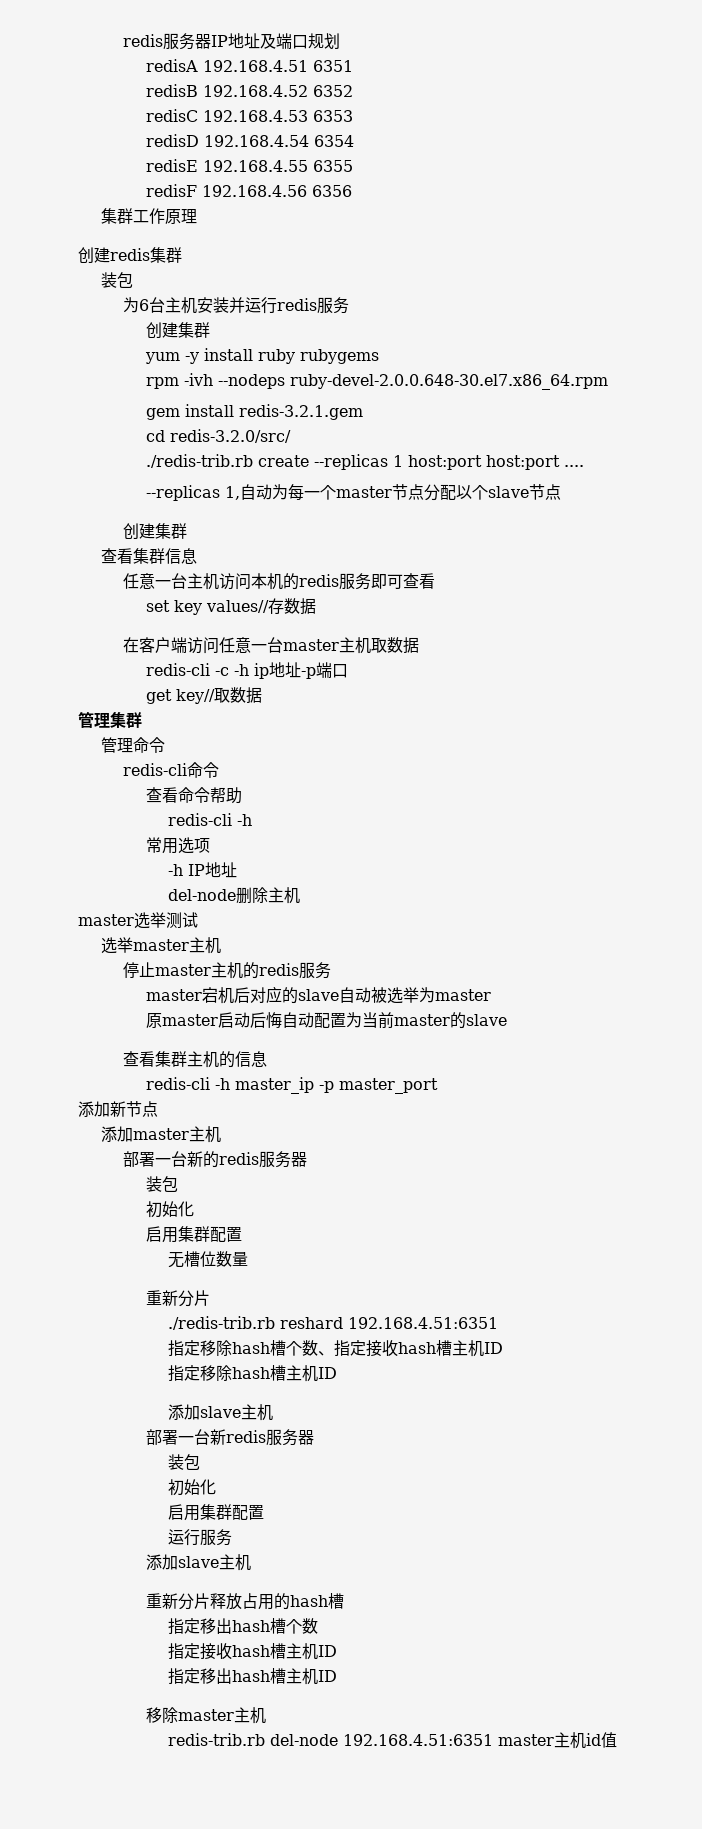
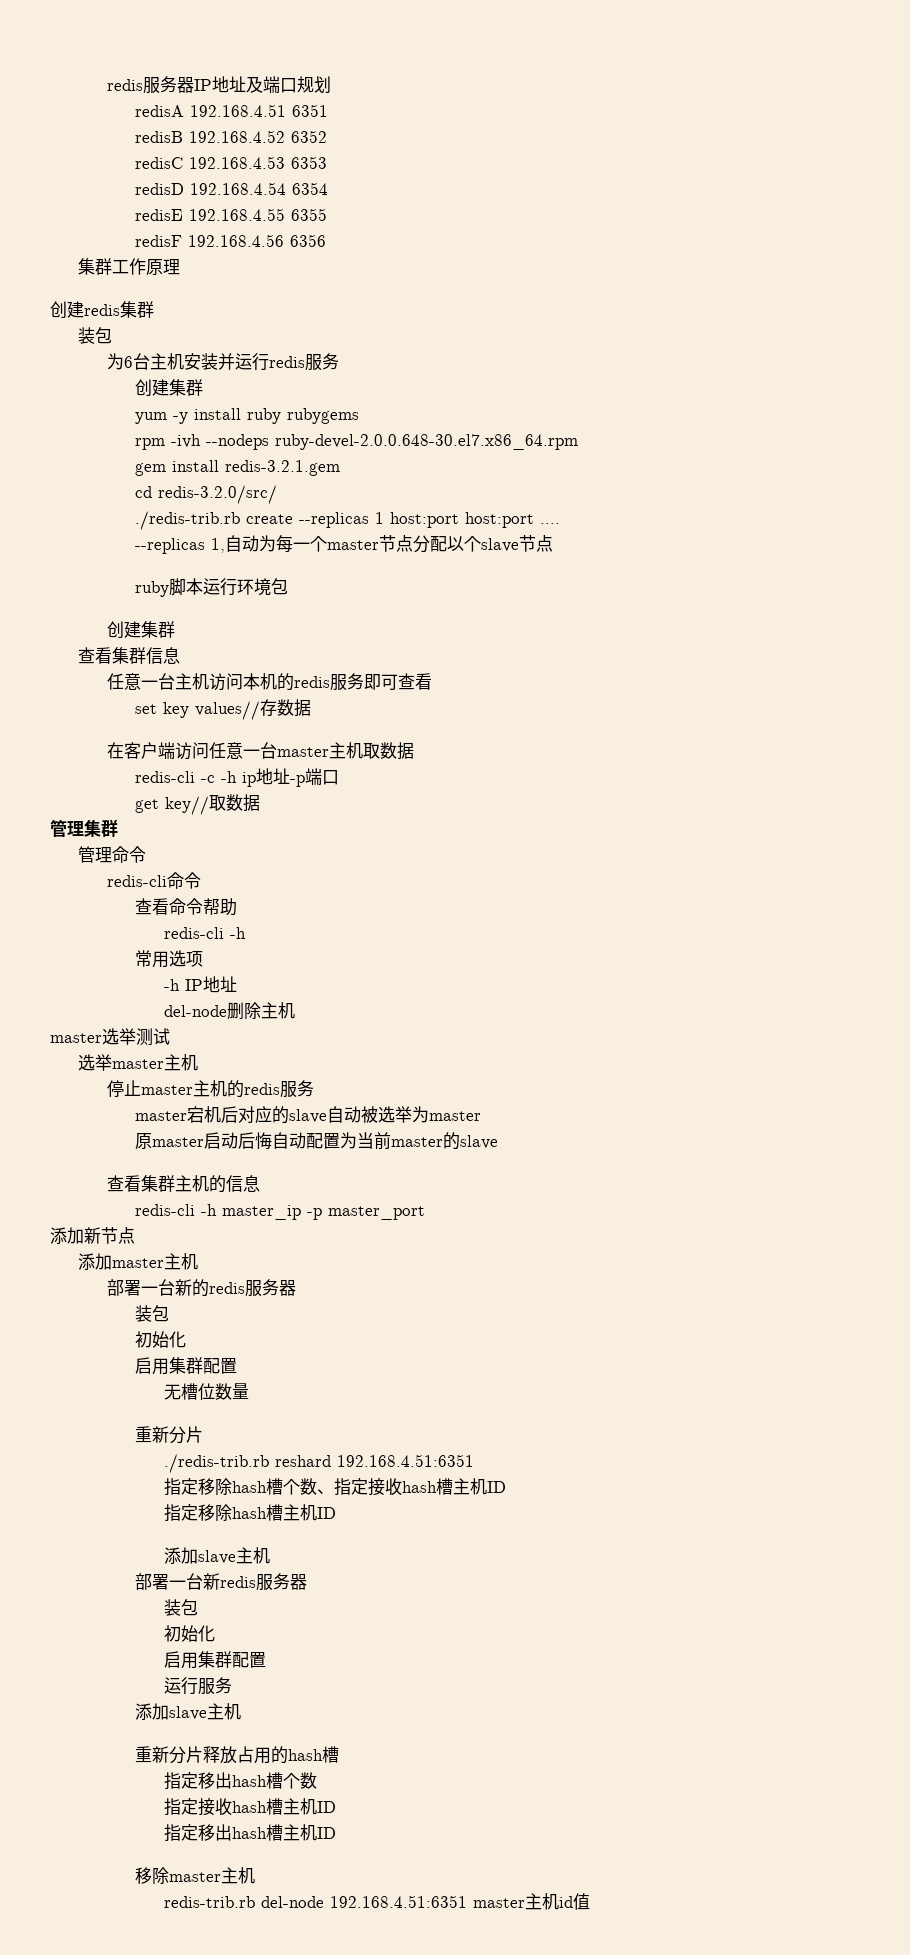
+ ruby脚本运行环境包

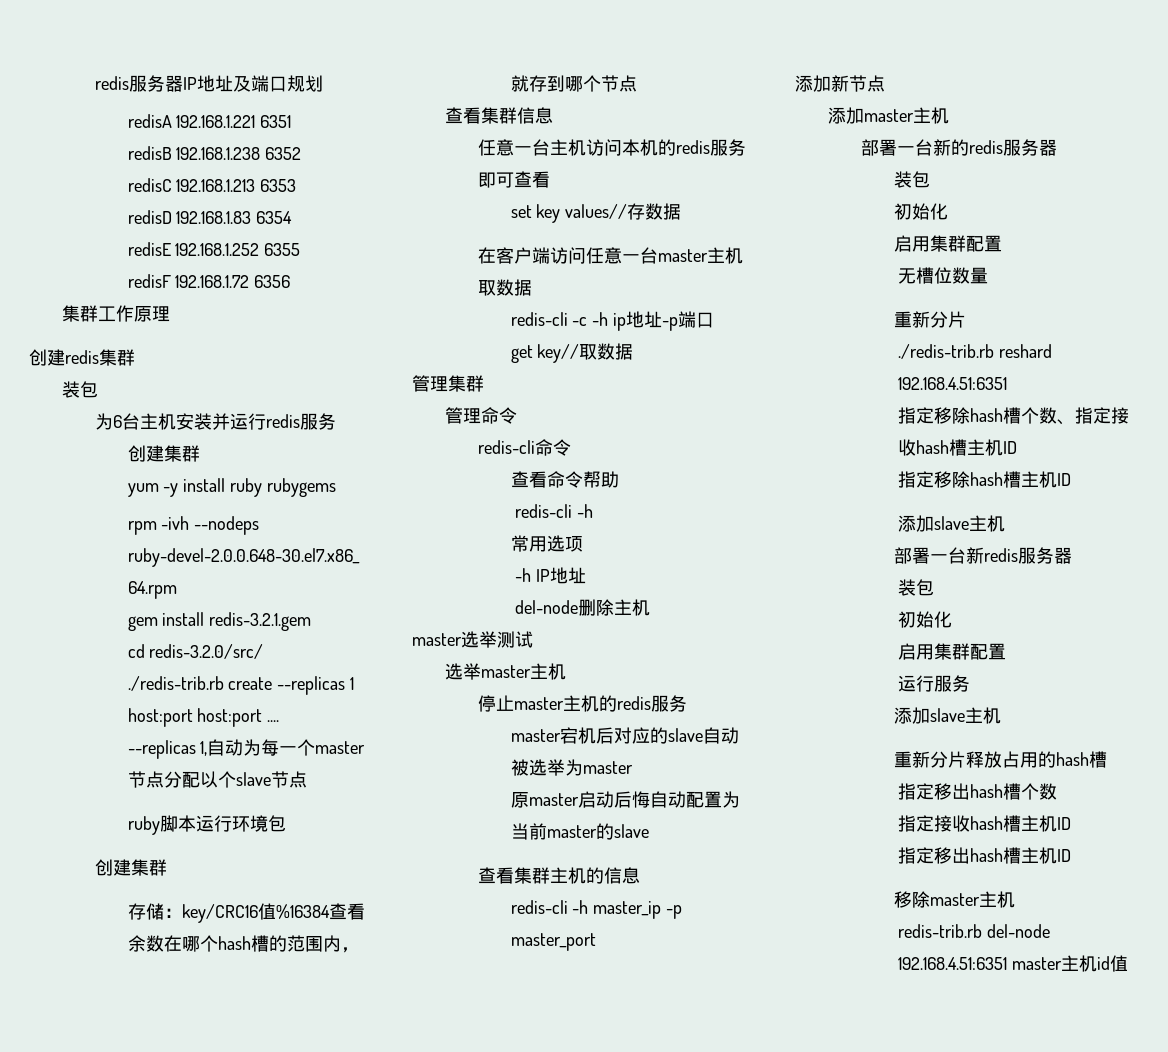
- redisA 192.168.4.51 6351
+ redisA 192.168.1.221 6351
- redisB 192.168.4.52 6352
+ redisB 192.168.1.238 6352
- redisC 192.168.4.53 6353
+ redisC 192.168.1.213 6353
- redisD 192.168.4.54 6354
+ redisD 192.168.1.83 6354
- redisE 192.168.4.55 6355
+ redisE 192.168.1.252 6355
- redisF 192.168.4.56 6356
+ redisF 192.168.1.72 6356
+ 存储：key/CRC16值%16384查看余数在哪个hash槽的范围内，就存到哪个节点

